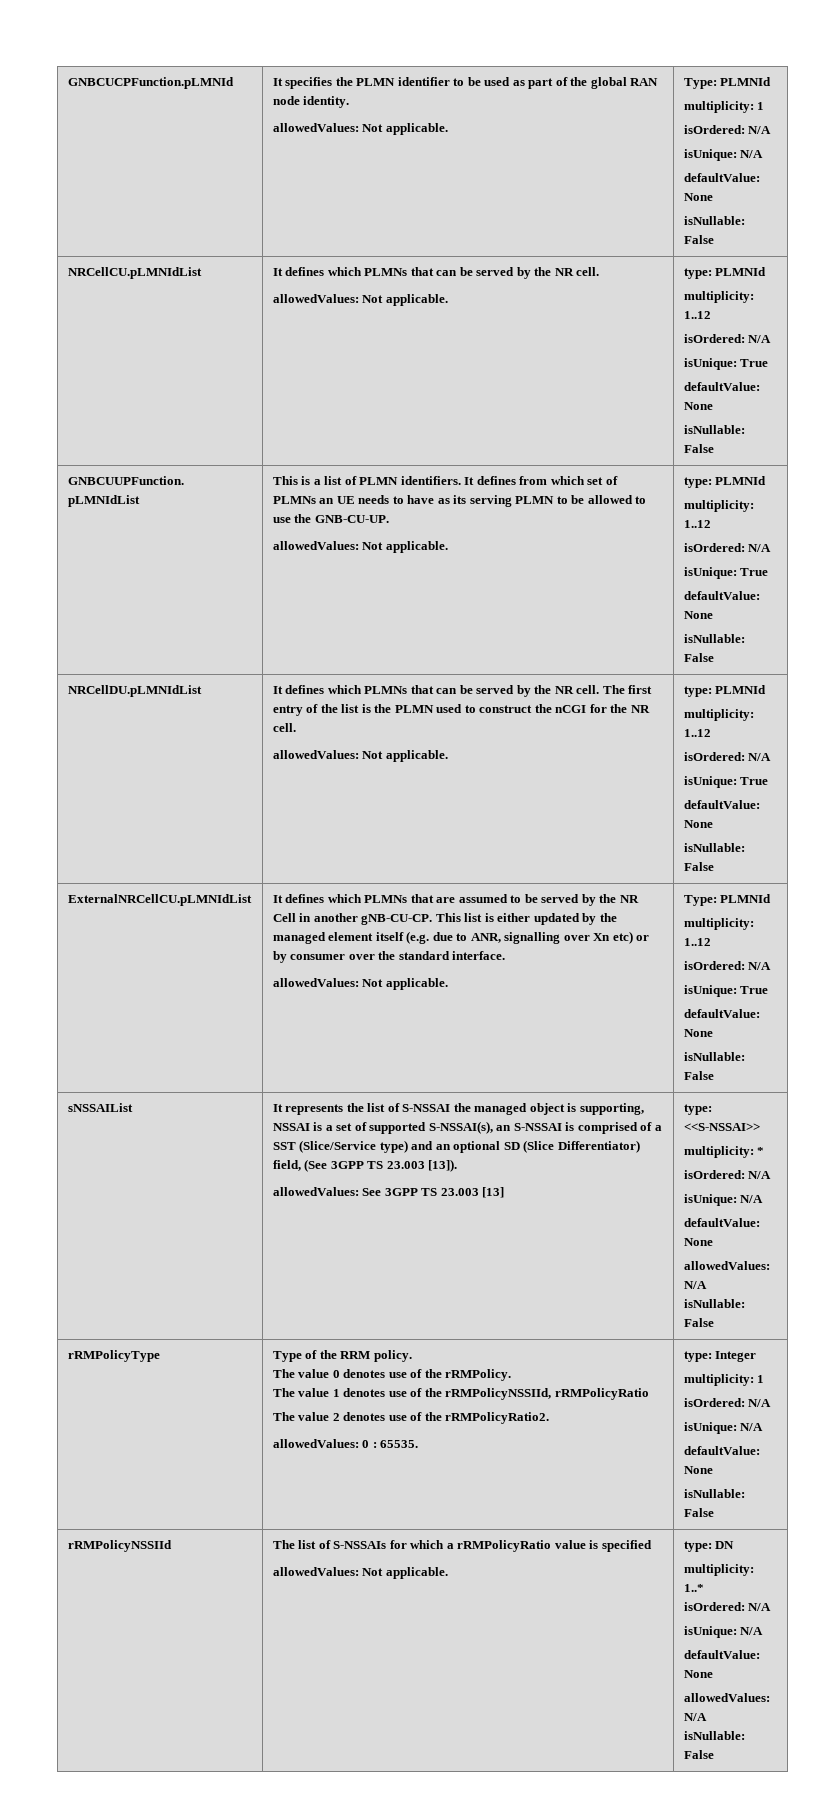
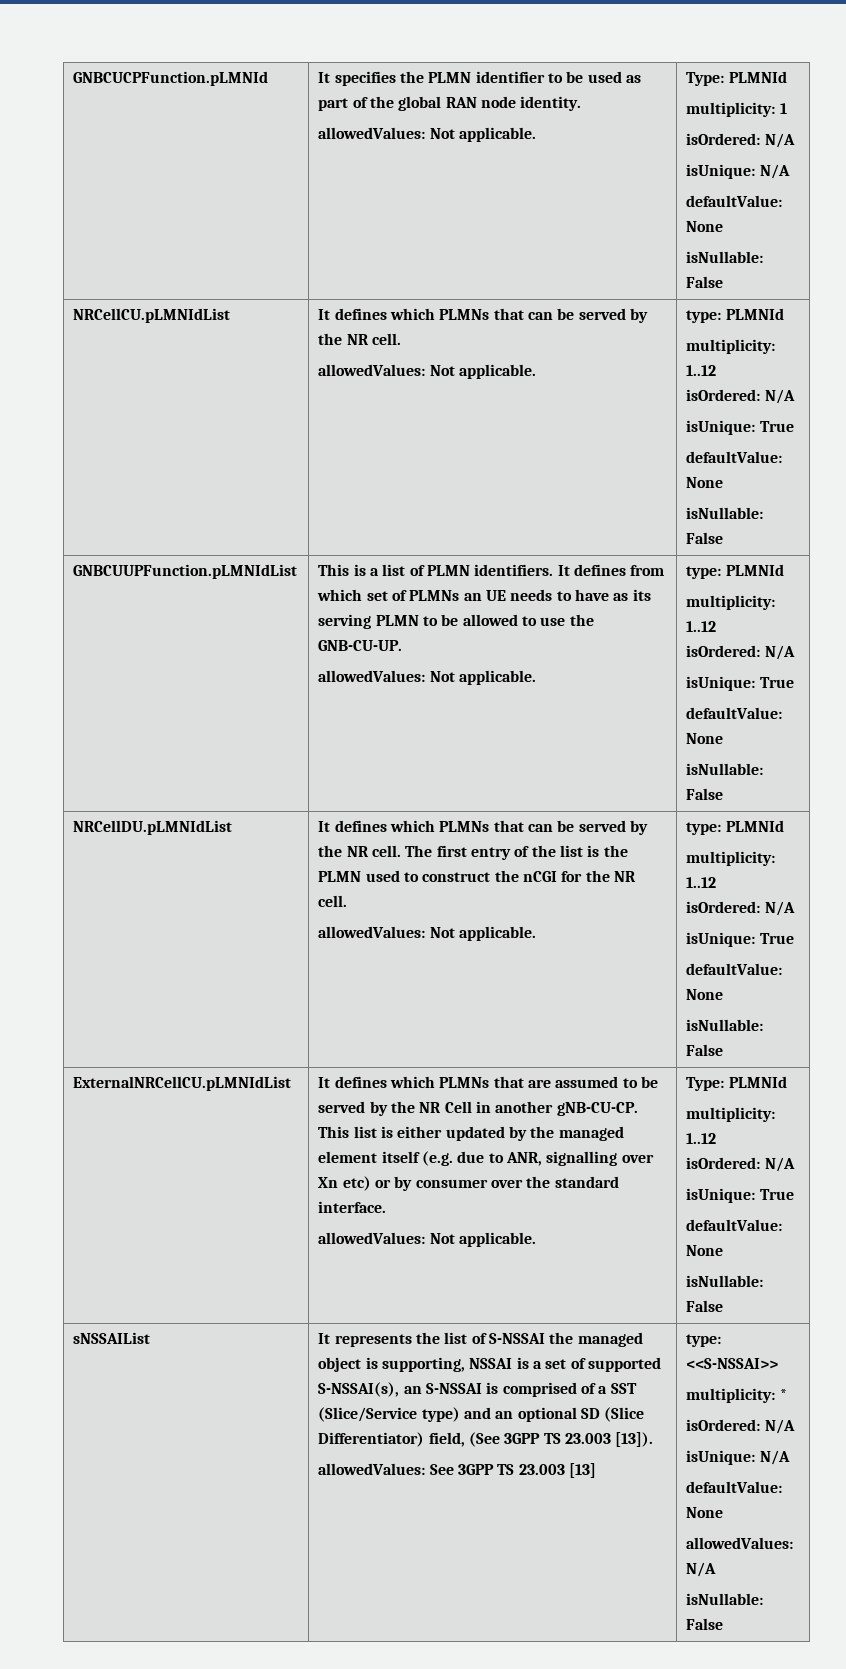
- rRMPolicyType | Type of the RRM policy.
- The value 0 denotes use of the rRMPolicy.
- The value 1 denotes use of the rRMPolicyNSSIId, rRMPolicyRatio
- The value 2 denotes use of the rRMPolicyRatio2.
- allowedValues: 0 : 65535. | type: Integer
- multiplicity: 1
- isOrdered: N/A
- isUnique: N/A
- defaultValue: None
- isNullable: False
- rRMPolicyNSSIId | The list of S-NSSAIs for which a rRMPolicyRatio value is specified
- allowedValues: Not applicable. | type: DN
- multiplicity: 1..*
- isOrdered: N/A
- isUnique: N/A
- defaultValue: None
- allowedValues: N/A
- isNullable: False

